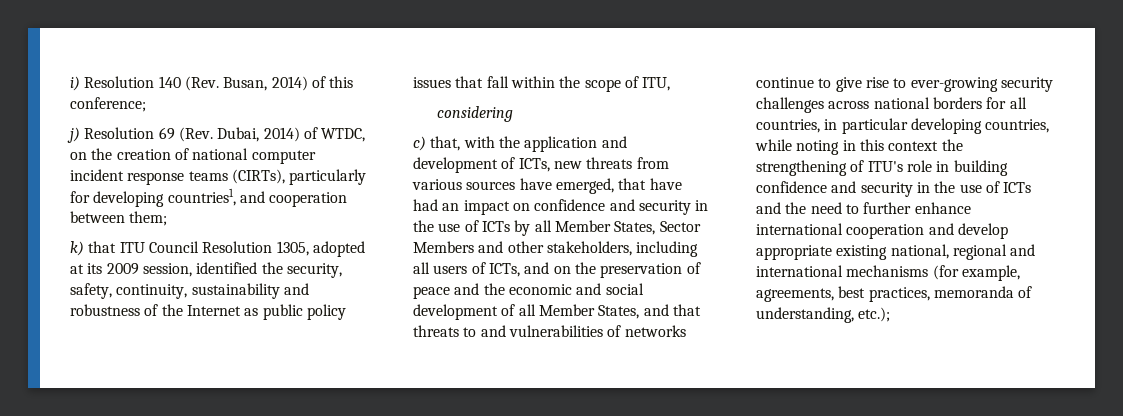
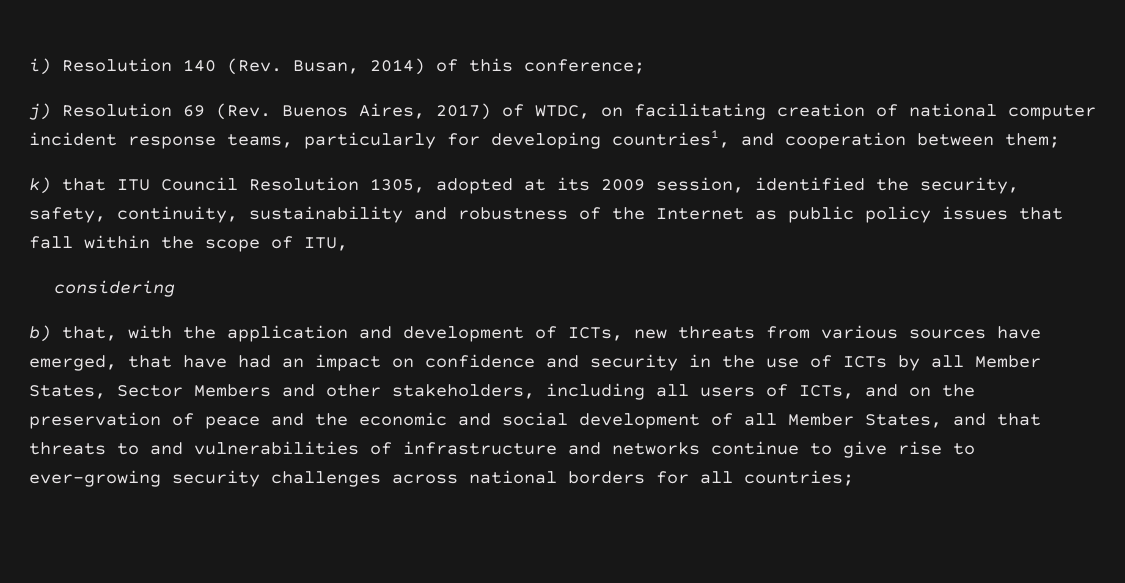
- j) Resolution 69 (Rev. Dubai, 2014) of WTDC, on the creation of national computer incident response teams (CIRTs), particularly for developing countries1, and cooperation between them;
+ j) Resolution 69 (Rev. Buenos Aires, 2017) of WTDC, on facilitating creation of national computer incident response teams, particularly for developing countries1, and cooperation between them;
- c) that, with the application and development of ICTs, new threats from various sources have emerged, that have had an impact on confidence and security in the use of ICTs by all Member States, Sector Members and other stakeholders, including all users of ICTs, and on the preservation of peace and the economic and social development of all Member States, and that threats to and vulnerabilities of networks continue to give rise to ever-growing security challenges across national borders for all countries, in particular developing countries, while noting in this context the strengthening of ITU's role in building confidence and security in the use of ICTs and the need to further enhance international cooperation and develop appropriate existing national, regional and international mechanisms (for example, agreements, best practices, memoranda of understanding, etc.);
+ b) that, with the application and development of ICTs, new threats from various sources have emerged, that have had an impact on confidence and security in the use of ICTs by all Member States, Sector Members and other stakeholders, including all users of ICTs, and on the preservation of peace and the economic and social development of all Member States, and that threats to and vulnerabilities of infrastructure and networks continue to give rise to ever-growing security challenges across national borders for all countries;

